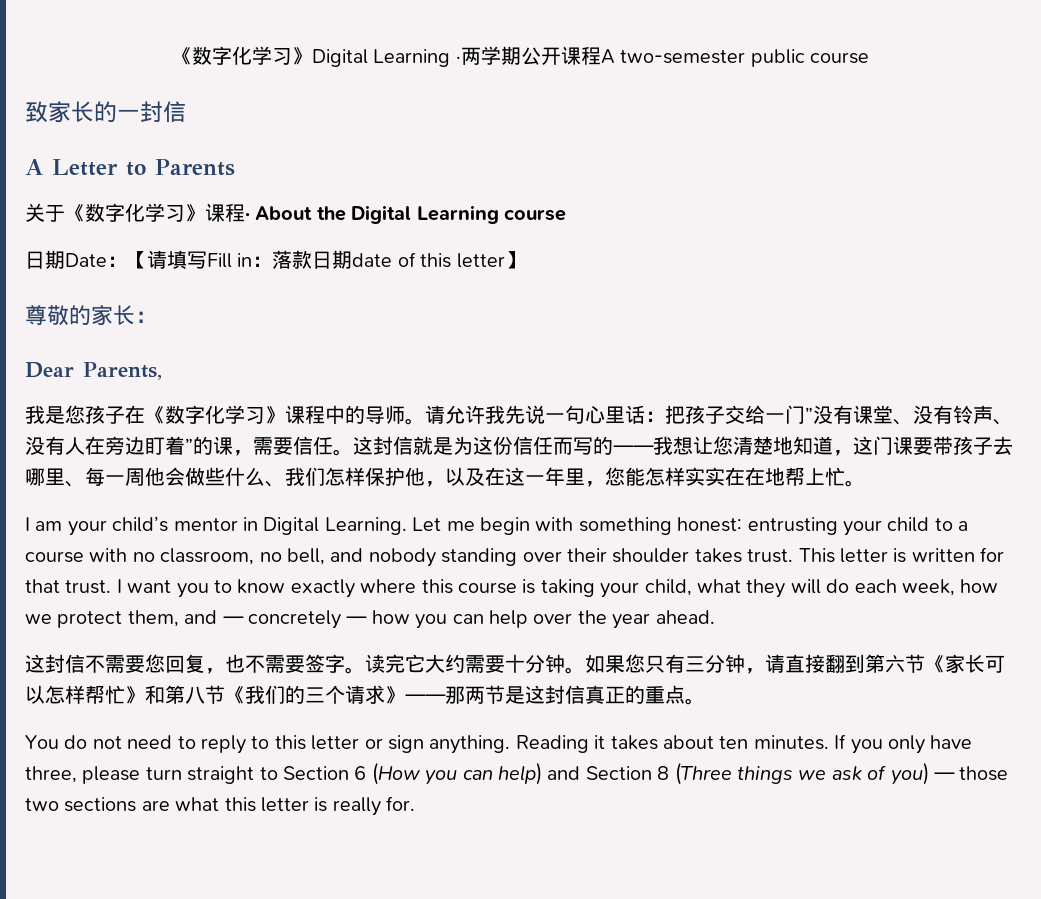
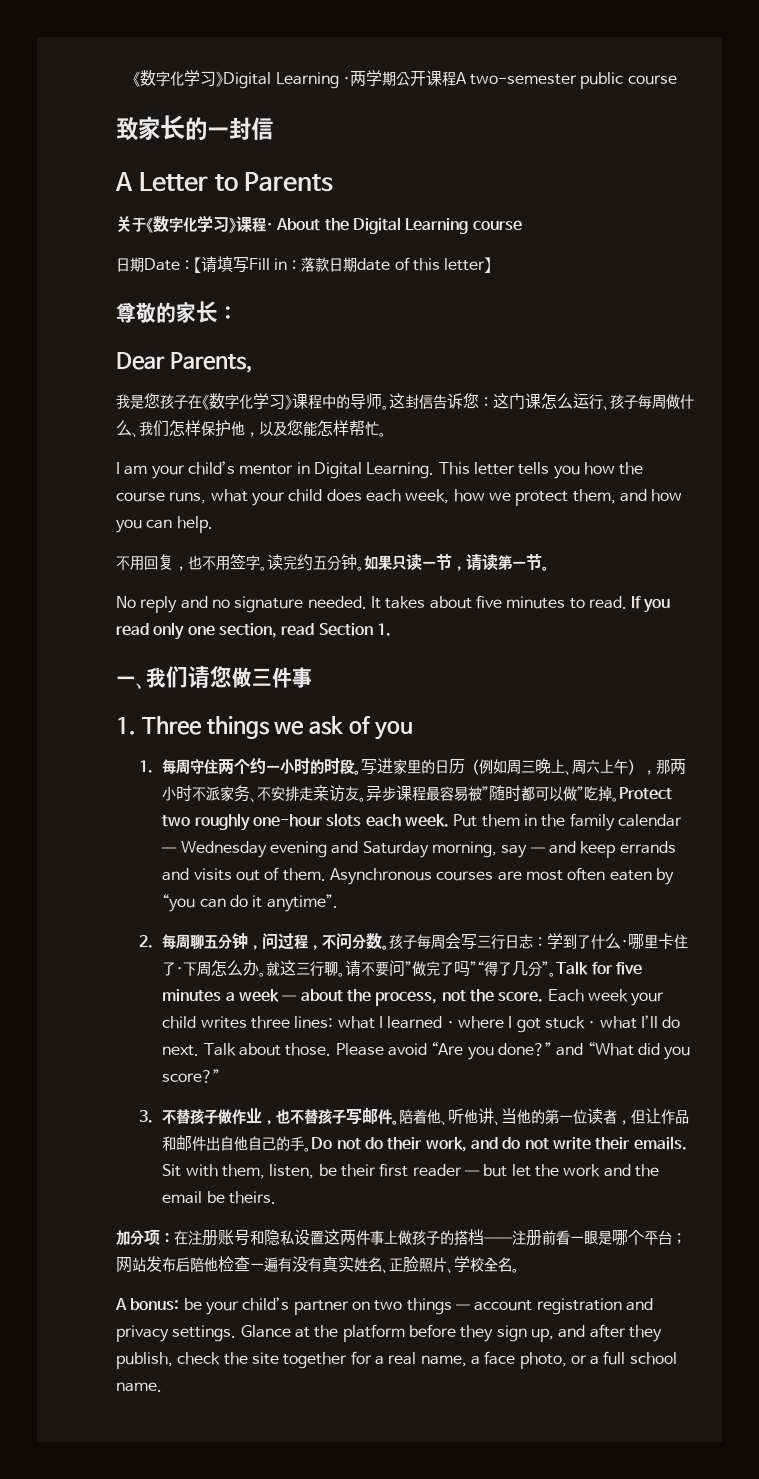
- 请允许我先说一句心里话：把孩子交给一门”没有课堂、没有铃声、没有人在旁边盯着”的课，需要信任。这封信就是为这份信任而写的——我想让您清楚地知道，这门课要带孩子去哪里、每一周他会做些什么、我们怎样保护他，以及在这一年里，您能怎样实实在在地帮上忙。
+ 这封信告诉您：这门课怎么运行、孩子每周做什么、我们怎样保护他，以及您能怎样帮忙。
- Let me begin with something honest: entrusting your child to a course with no classroom, no bell, and nobody standing over their shoulder takes trust. This letter is written for that trust. I want you to know exactly where this course is taking your child, what they will do each week, how we protect them, and — concretely — how you can help over the year ahead.
- 这封信不需要您回复，也不需要签字。
+ This letter tells you how the course runs, what your child does each week, how we protect them, and how you can help.
+ 不用回复，也不用签字。
- 读完它大约需要十分钟。如果您只有三分钟，请直接翻到第六节《家长可以怎样帮忙》和第八节《我们的三个请求》——那两节是这封信真正的重点。
- You do not need to reply to this letter or sign anything. Reading it takes about ten minutes. If you only have three, please turn straight to Section 6 (How you can help) and Section 8 (Three things we ask of you) — those two sections are what this letter is really for.
+ 读完约五分钟。如果只读一节，请读第一节。
+ No reply and no signature needed. It takes about five minutes to read. If you read only one section, read Section 1.
+ 一、我们请您做三件事
+ 1. Three things we ask of you
+ 1.每周守住两个约一小时的时段。写进家里的日历（例如周三晚上、周六上午），那两小时不派家务、不安排走亲访友。异步课程最容易被”随时都可以做”吃掉。Protect two roughly one-hour slots each week. Put them in the family calendar — Wednesday evening and Saturday morning, say — and keep errands and visits out of them. Asynchronous courses are most often eaten by “you can do it anytime”.
+ 2.每周聊五分钟，问过程，不问分数。孩子每周会写三行日志：学到了什么·哪里卡住了·下周怎么办。就这三行聊。请不要问”做完了吗”“得了几分”。Talk for five minutes a week — about the process, not the score. Each week your child writes three lines: what I learned · where I got stuck · what I’ll do next. Talk about those. Please avoid “Are you done?” and “What did you score?”
+ 3.不替孩子做作业，也不替孩子写邮件。陪着他、听他讲、当他的第一位读者，但让作品和邮件出自他自己的手。Do not do their work, and do not write their emails. Sit with them, listen, be their first reader — but let the work and the email be theirs.
+ 加分项：在注册账号和隐私设置这两件事上做孩子的搭档——注册前看一眼是哪个平台；网站发布后陪他检查一遍有没有真实姓名、正脸照片、学校全名。
+ A bonus: be your child’s partner on two things — account registration and privacy settings. Glance at the platform before they sign up, and after they publish, check the site together for a real name, a face photo, or a full school name.

